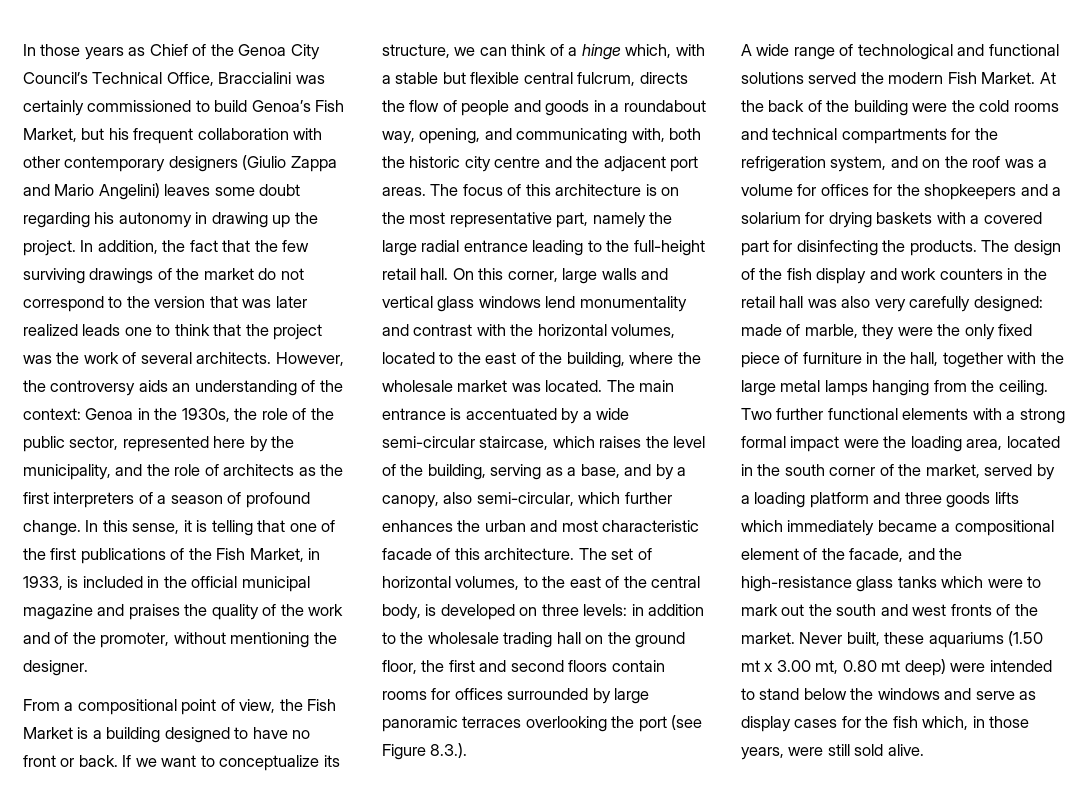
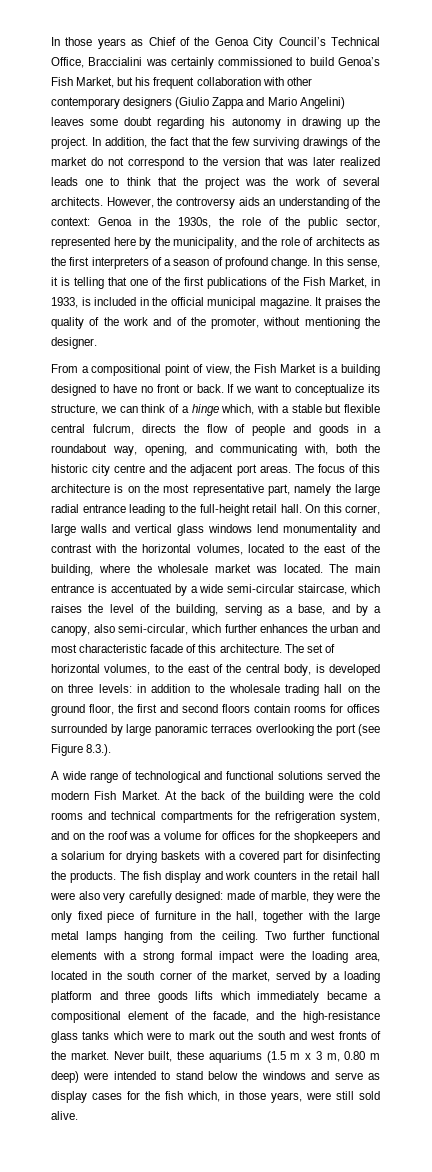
- In this sense, it is telling that one of the first publications of the Fish Market, in 1933, is included in the official municipal magazine and praises the quality of the work and of the promoter, without mentioning the designer.
+ In this sense, it is telling that one of the first publications of the Fish Market, in 1933, is included in the official municipal magazine. It praises the quality of the work and of the promoter, without mentioning the designer.
- The design of the fish display and work counters in the retail hall was also very carefully designed: made of marble, they were the only fixed piece of furniture in the hall, together with the large metal lamps hanging from the ceiling.
+ The fish display and work counters in the retail hall were also very carefully designed: made of marble, they were the only fixed piece of furniture in the hall, together with the large metal lamps hanging from the ceiling.
- Never built, these aquariums (1.50 mt x 3.00 mt, 0.80 mt deep) were intended to stand below the windows and serve as display cases for the fish which, in those years, were still sold alive.
+ Never built, these aquariums (1.5 m x 3 m, 0.80 m deep) were intended to stand below the windows and serve as display cases for the fish which, in those years, were still sold alive.

